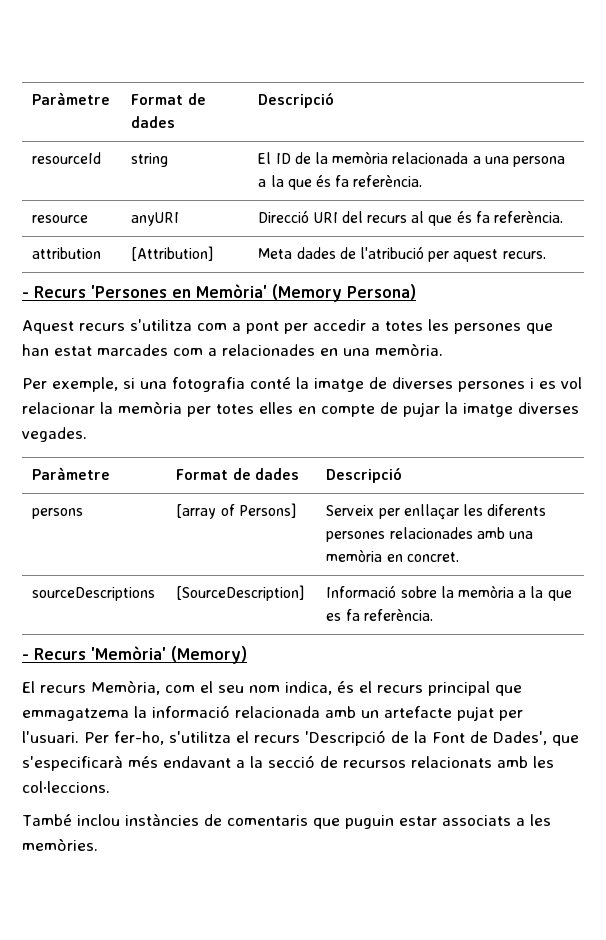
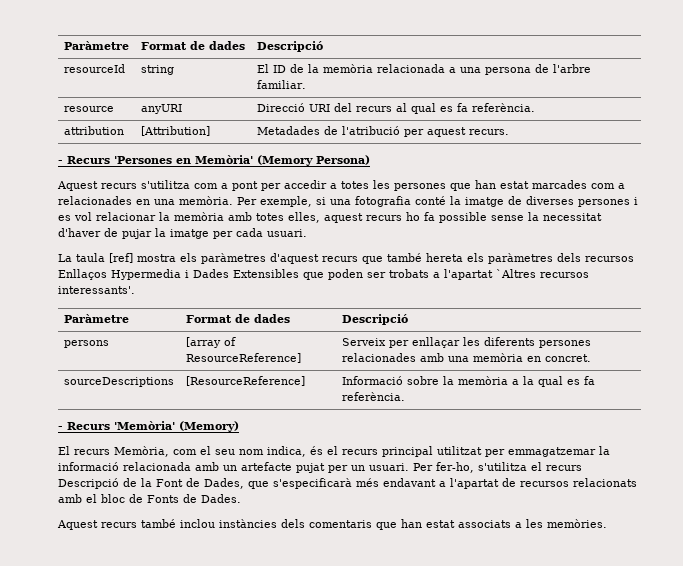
- resourceId | string | El ID de la memòria relacionada a una persona a la que és fa referència.
+ resourceId | string | El ID de la memòria relacionada a una persona de l'arbre familiar.
- resource | anyURI | Direcció URI del recurs al que és fa referència.
+ resource | anyURI | Direcció URI del recurs al qual es fa referència.
- attribution | [Attribution] | Meta dades de l'atribució per aquest recurs.
+ attribution | [Attribution] | Metadades de l'atribució per aquest recurs.
- Aquest recurs s'utilitza com a pont per accedir a totes les persones que han estat marcades com a relacionades en una memòria.
- Per exemple, si una fotografia conté la imatge de diverses persones i es vol relacionar la memòria per totes elles en compte de pujar la imatge diverses vegades.
+ Aquest recurs s'utilitza com a pont per accedir a totes les persones que han estat marcades com a relacionades en una memòria. Per exemple, si una fotografia conté la imatge de diverses persones i es vol relacionar la memòria amb totes elles, aquest recurs ho fa possible sense la necessitat d'haver de pujar la imatge per cada usuari.
+ La taula [ref] mostra els paràmetres d'aquest recurs que també hereta els paràmetres dels recursos Enllaços Hypermedia i Dades Extensibles que poden ser trobats a l'apartat `Altres recursos interessants'.
- persons | [array of Persons] | Serveix per enllaçar les diferents persones relacionades amb una memòria en concret.
+ persons | [array of ResourceReference] | Serveix per enllaçar les diferents persones relacionades amb una memòria en concret.
- sourceDescriptions | [SourceDescription] | Informació sobre la memòria a la que es fa referència.
+ sourceDescriptions | [ResourceReference] | Informació sobre la memòria a la qual es fa referència.
- El recurs Memòria, com el seu nom indica, és el recurs principal que emmagatzema la informació relacionada amb un artefacte pujat per l'usuari.
+ El recurs Memòria, com el seu nom indica, és el recurs principal utilitzat per emmagatzemar la informació relacionada amb un artefacte pujat per un usuari.
- Per fer-ho, s'utilitza el recurs 'Descripció de la Font de Dades', que s'especificarà més endavant a la secció de recursos relacionats amb les col·leccions.
- També inclou instàncies de comentaris que puguin estar associats a les memòries.
+ Per fer-ho, s'utilitza el recurs Descripció de la Font de Dades, que s'especificarà més endavant a l'apartat de recursos relacionats amb el bloc de Fonts de Dades.
+ Aquest recurs també inclou instàncies dels comentaris que han estat associats a les memòries.

